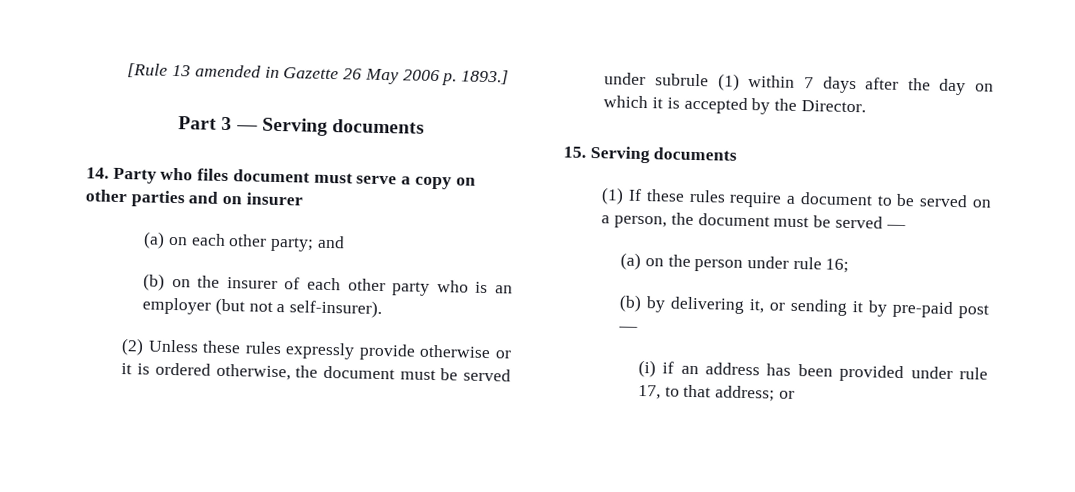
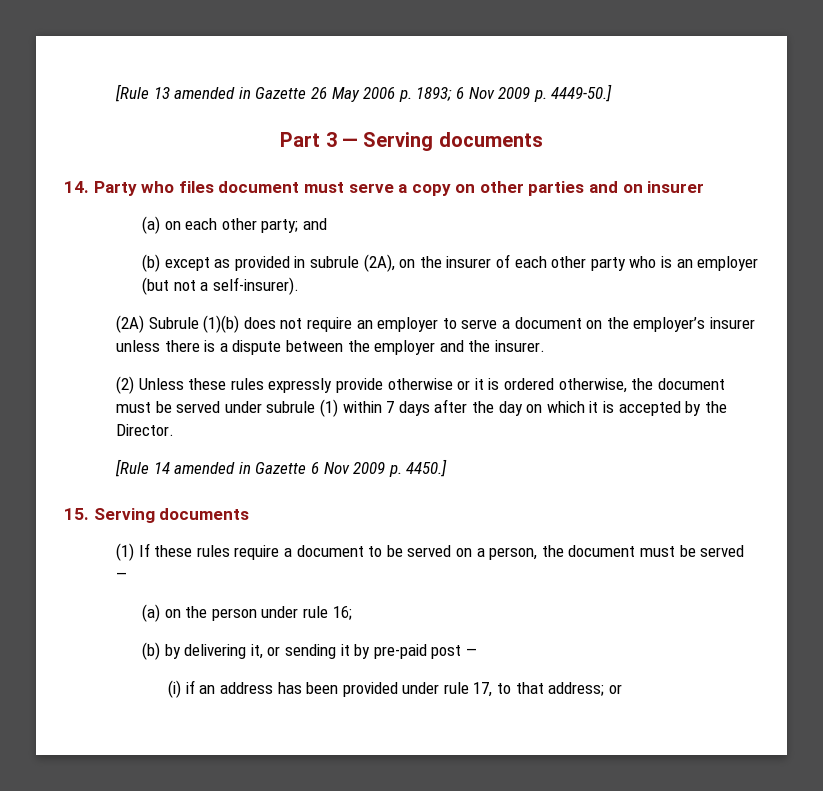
- [Rule 13 amended in Gazette 26 May 2006 p. 1893.]
+ [Rule 13 amended in Gazette 26 May 2006 p. 1893; 6 Nov 2009 p. 4449-50.]
- (b) on the insurer of each other party who is an employer (but not a self-insurer).
+ (b) except as provided in subrule (2A), on the insurer of each other party who is an employer (but not a self-insurer).
+ (2A) Subrule (1)(b) does not require an employer to serve a document on the employer’s insurer unless there is a dispute between the employer and the insurer.
+ [Rule 14 amended in Gazette 6 Nov 2009 p. 4450.]

